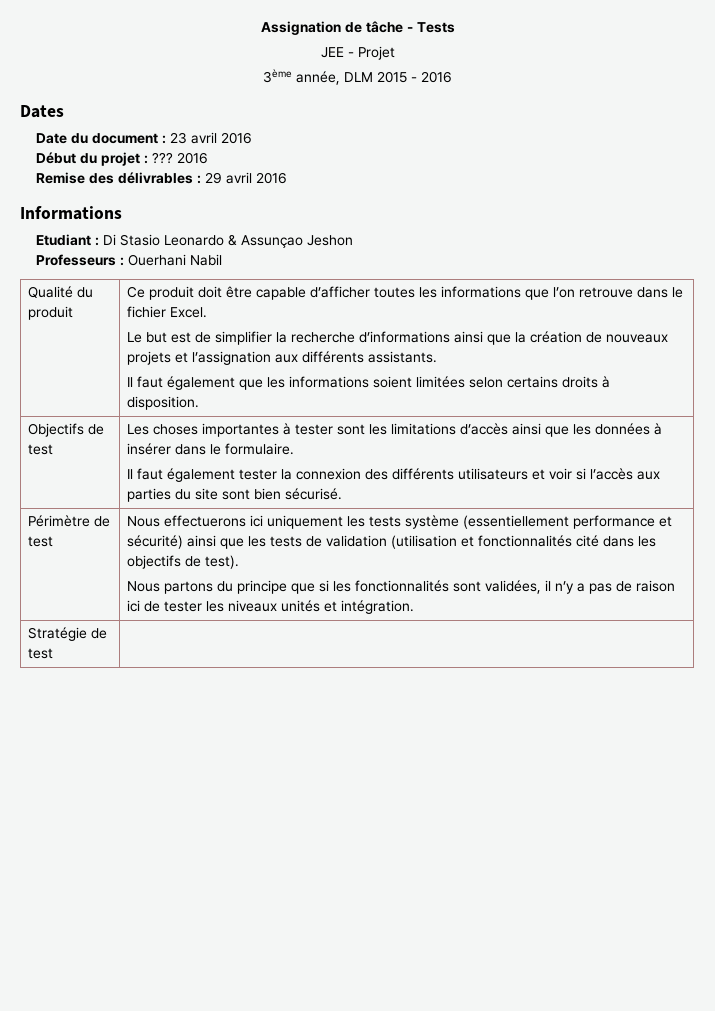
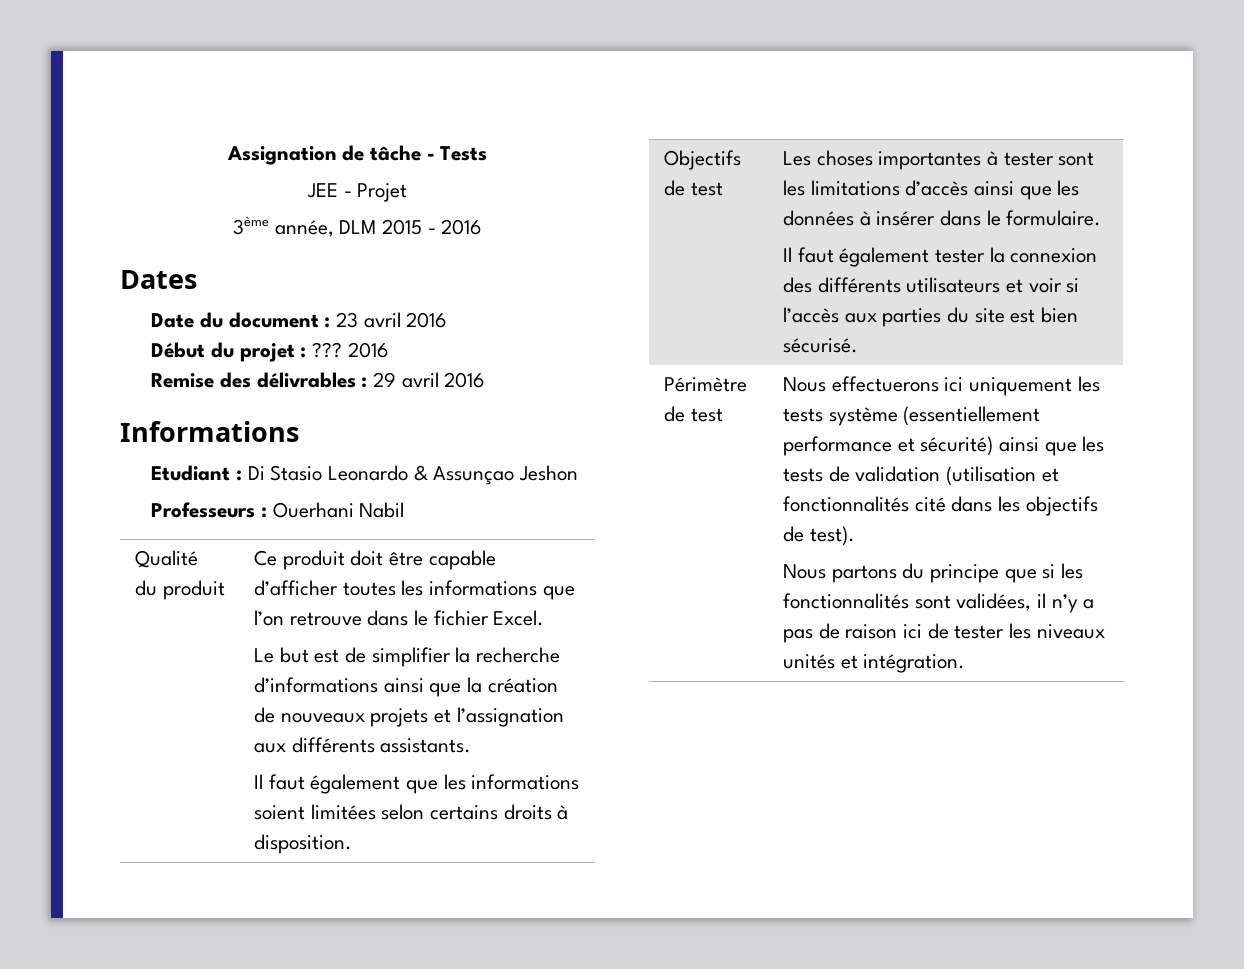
- Il faut également tester la connexion des différents utilisateurs et voir si l’accès aux parties du site sont bien sécurisé.
+ Il faut également tester la connexion des différents utilisateurs et voir si l’accès aux parties du site est bien sécurisé.
- Stratégie de test |

